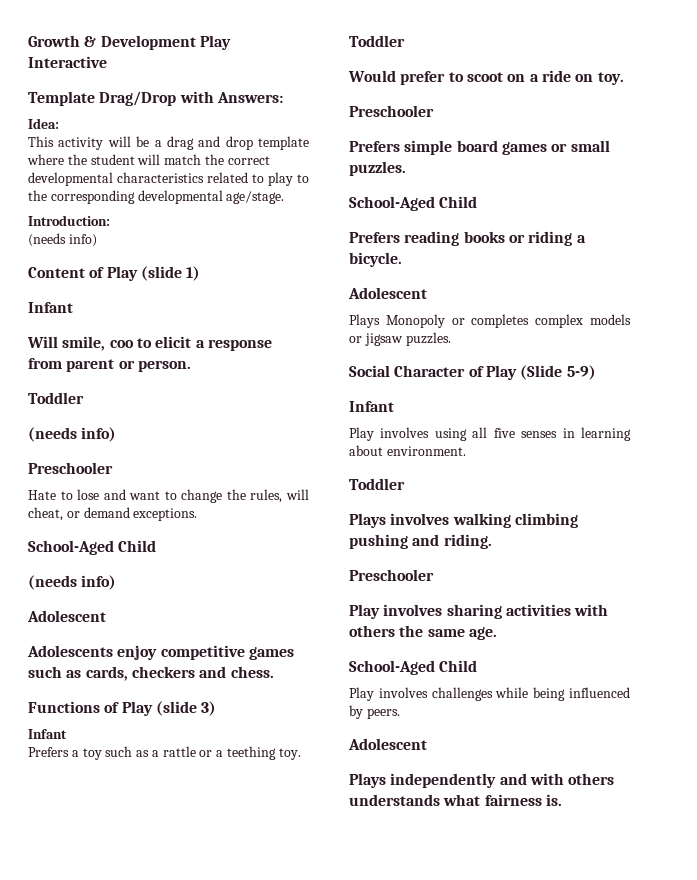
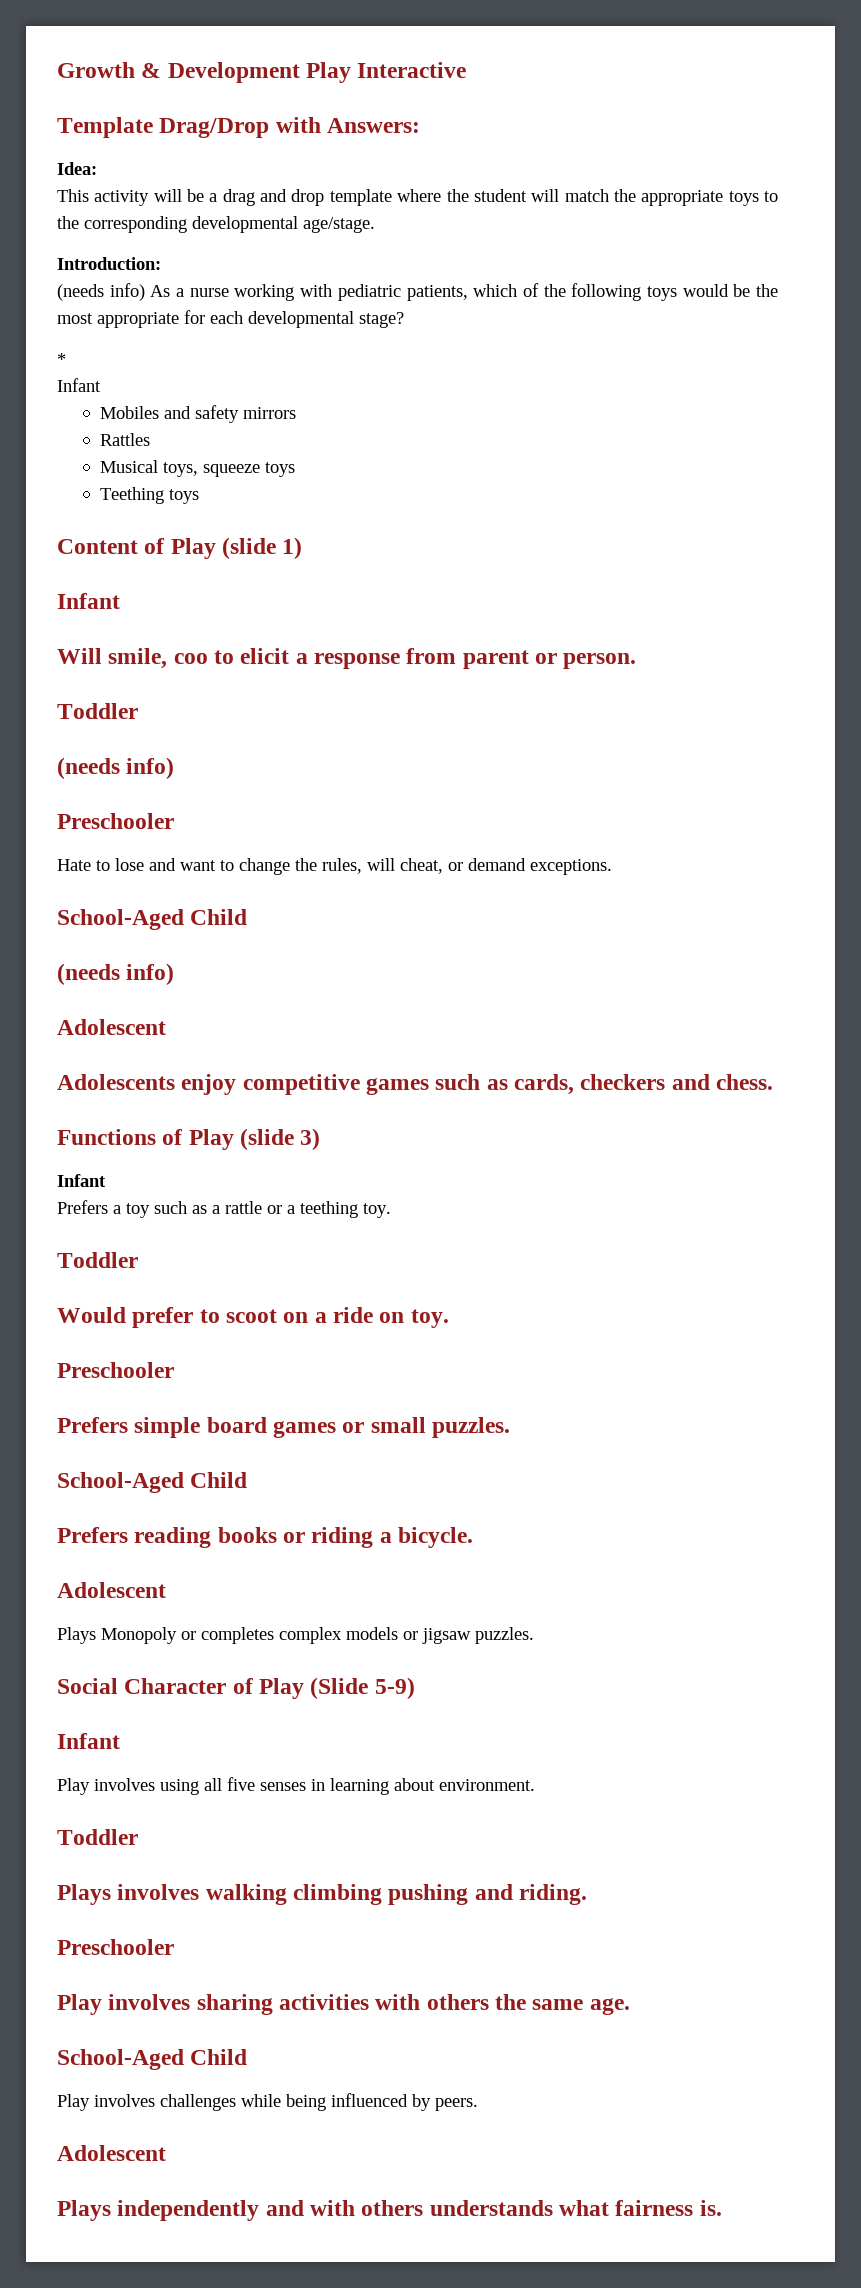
- This activity will be a drag and drop template where the student will match the correct developmental characteristics related to play to the corresponding developmental age/stage.
+ This activity will be a drag and drop template where the student will match the appropriate toys to the corresponding developmental age/stage.
  Introduction:
- (needs info)
+ (needs info) As a nurse working with pediatric patients, which of the following toys would be the most appropriate for each developmental stage?
+ *
+ Infant
+ Mobiles and safety mirrors
+ Rattles
+ Musical toys, squeeze toys
+ Teething toys

